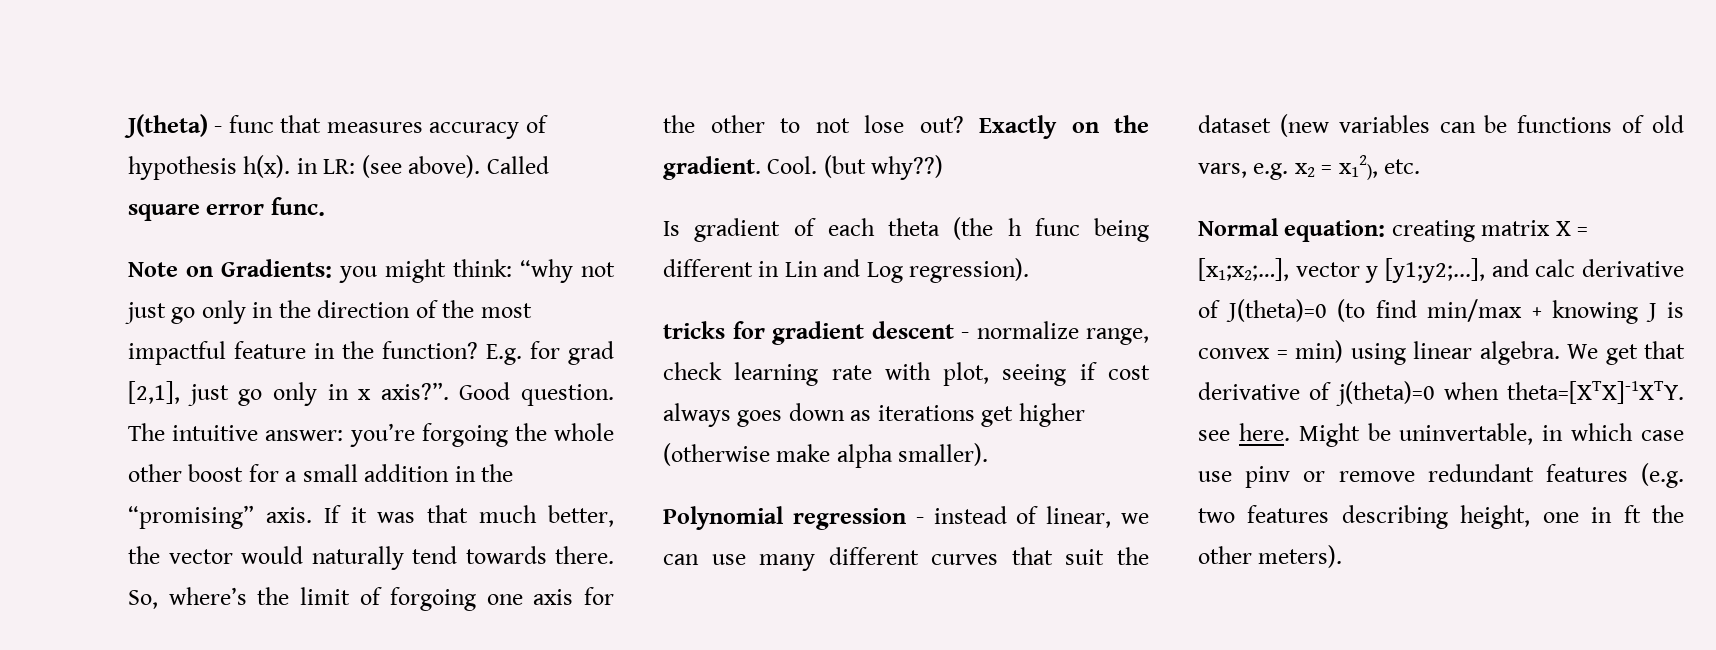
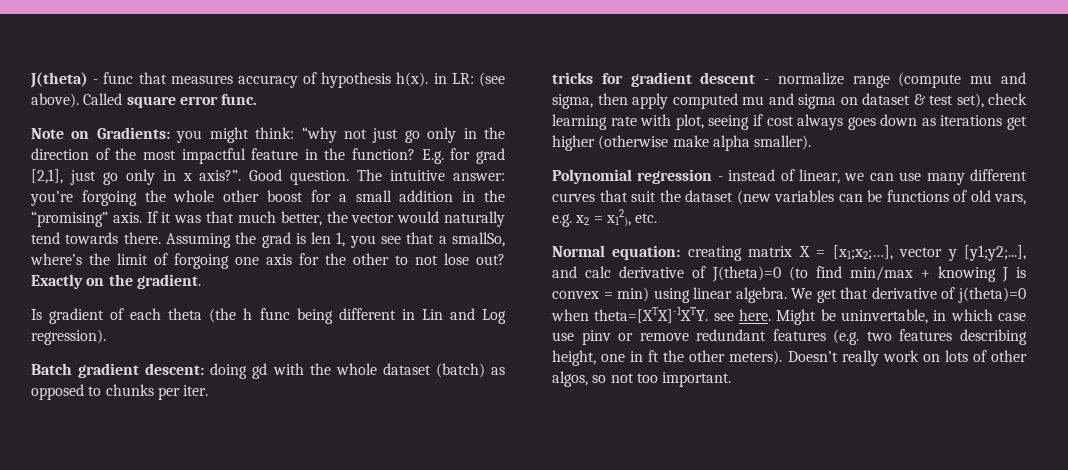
- So, where’s the limit of forgoing one axis for the other to not lose out?
+ Assuming the grad is len 1, you see that a smallSo, where’s the limit of forgoing one axis for the other to not lose out?
- Cool. (but why??)
+ Batch gradient descent: doing gd with the whole dataset (batch) as opposed to chunks per iter.
- tricks for gradient descent - normalize range, check learning rate with plot, seeing if cost always goes down as iterations get higher (otherwise make alpha smaller).
+ tricks for gradient descent - normalize range (compute mu and sigma, then apply computed mu and sigma on dataset & test set), check learning rate with plot, seeing if cost always goes down as iterations get higher (otherwise make alpha smaller).
+ Doesn’t really work on lots of other algos, so not too important.

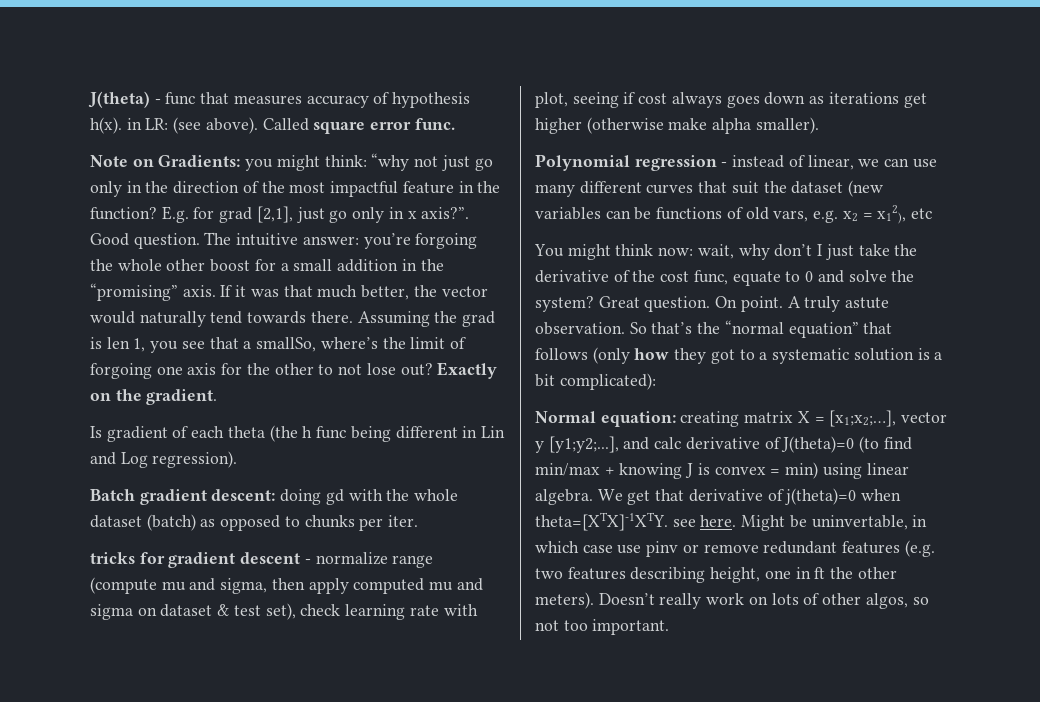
- Polynomial regression - instead of linear, we can use many different curves that suit the dataset (new variables can be functions of old vars, e.g. x2 = x12), etc.
+ Polynomial regression - instead of linear, we can use many different curves that suit the dataset (new variables can be functions of old vars, e.g. x2 = x12), etc
+ You might think now: wait, why don’t I just take the derivative of the cost func, equate to 0 and solve the system? Great question. On point. A truly astute observation. So that’s the “normal equation” that follows (only how they got to a systematic solution is a bit complicated):

